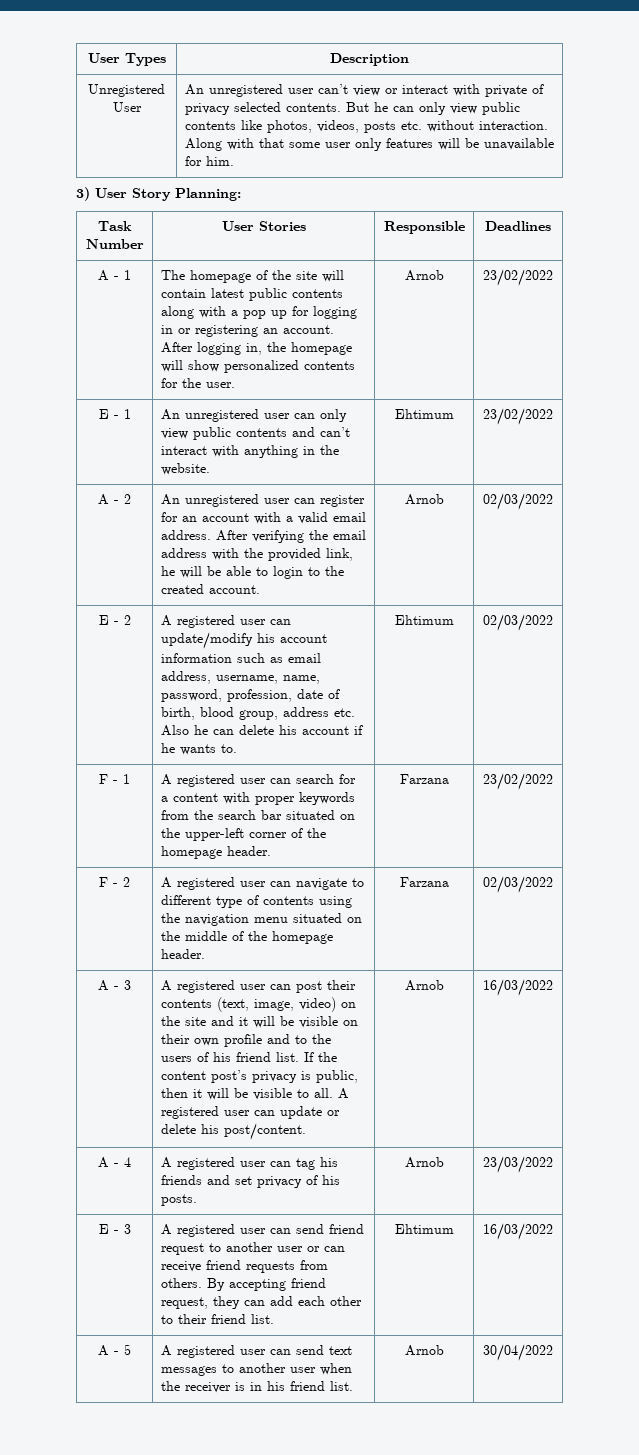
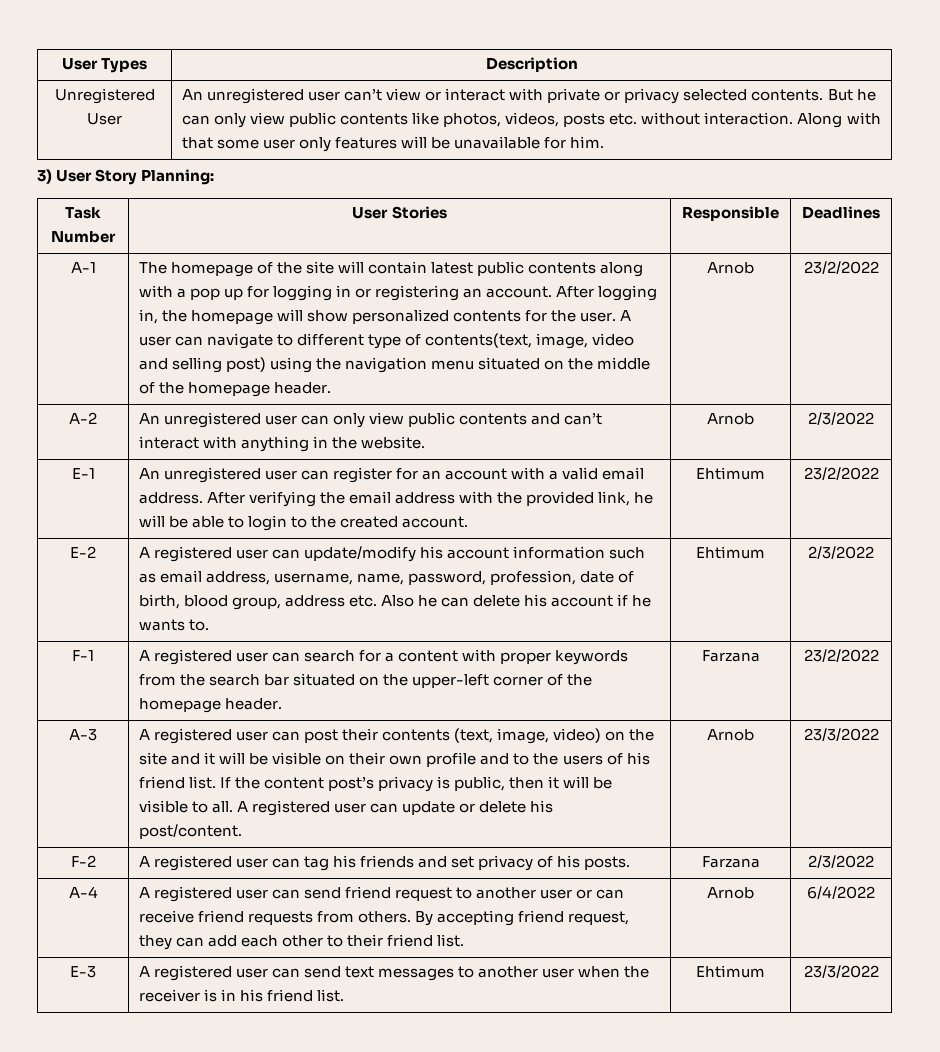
- An unregistered user can’t view or interact with private of privacy selected contents.
+ An unregistered user can’t view or interact with private or privacy selected contents.
- A - 1
+ A-1
- After logging in, the homepage will show personalized contents for the user. | Arnob | 23/02/2022
- E - 1 | An unregistered user can only view public contents and can’t interact with anything in the website. | Ehtimum | 23/02/2022
- A - 2 | An unregistered user can register for an account with a valid email address. After verifying the email address with the provided link, he will be able to login to the created account. | Arnob | 02/03/2022
- E - 2 | A registered user can update/modify his account information such as email address, username, name, password, profession, date of birth, blood group, address etc. Also he can delete his account if he wants to. | Ehtimum | 02/03/2022
- F - 1 | A registered user can search for a content with proper keywords from the search bar situated on the upper-left corner of the homepage header. | Farzana | 23/02/2022
- F - 2 | A registered user can navigate to different type of contents using the navigation menu situated on the middle of the homepage header. | Farzana | 02/03/2022
- A - 3
+ After logging in, the homepage will show personalized contents for the user. A user can navigate to different type of contents(text, image, video and selling post) using the navigation menu situated on the middle of the homepage header. | Arnob | 23/2/2022
+ A-2 | An unregistered user can only view public contents and can’t interact with anything in the website. | Arnob | 2/3/2022
+ E-1 | An unregistered user can register for an account with a valid email address. After verifying the email address with the provided link, he will be able to login to the created account. | Ehtimum | 23/2/2022
+ E-2 | A registered user can update/modify his account information such as email address, username, name, password, profession, date of birth, blood group, address etc. Also he can delete his account if he wants to. | Ehtimum | 2/3/2022
+ F-1 | A registered user can search for a content with proper keywords from the search bar situated on the upper-left corner of the homepage header. | Farzana | 23/2/2022
+ A-3
- Arnob | 16/03/2022
- A - 4 | A registered user can tag his friends and set privacy of his posts. | Arnob | 23/03/2022
- E - 3 | A registered user can send friend request to another user or can receive friend requests from others. By accepting friend request, they can add each other to their friend list. | Ehtimum | 16/03/2022
- A - 5 | A registered user can send text messages to another user when the receiver is in his friend list. | Arnob | 30/04/2022
+ Arnob | 23/3/2022
+ F-2 | A registered user can tag his friends and set privacy of his posts. | Farzana | 2/3/2022
+ A-4 | A registered user can send friend request to another user or can receive friend requests from others. By accepting friend request, they can add each other to their friend list. | Arnob | 6/4/2022
+ E-3 | A registered user can send text messages to another user when the receiver is in his friend list. | Ehtimum | 23/3/2022

